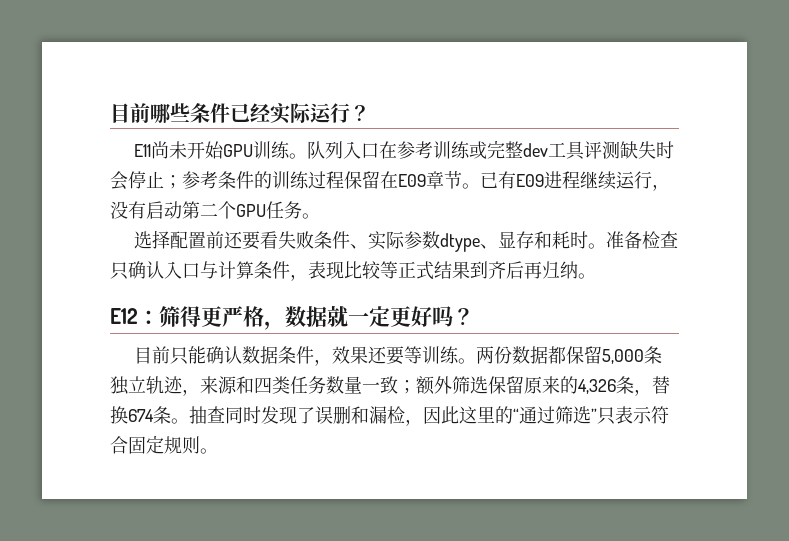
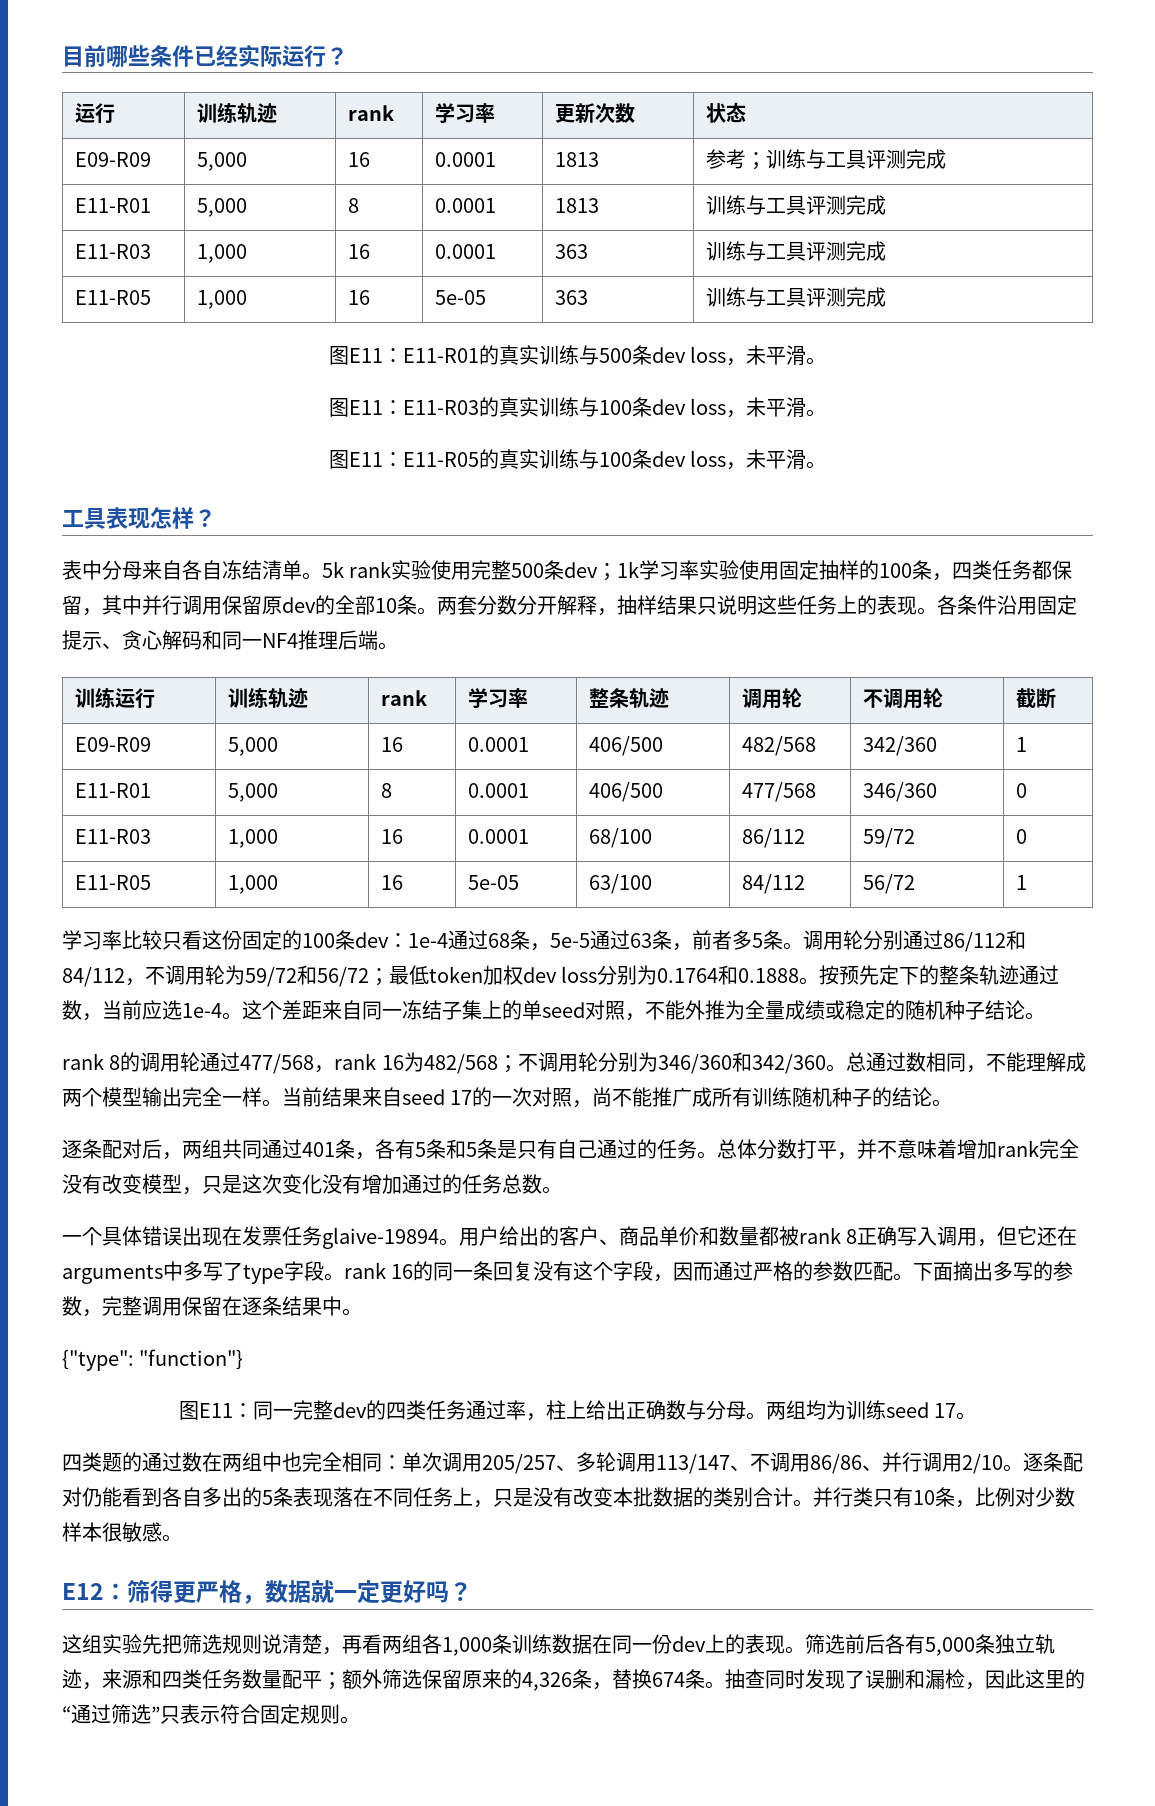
- E11尚未开始GPU训练。队列入口在参考训练或完整dev工具评测缺失时会停止；参考条件的训练过程保留在E09章节。已有E09进程继续运行，没有启动第二个GPU任务。
- 选择配置前还要看失败条件、实际参数dtype、显存和耗时。准备检查只确认入口与计算条件，表现比较等正式结果到齐后再归纳。
+ 运行 | 训练轨迹 | rank | 学习率 | 更新次数 | 状态
+ E09-R09 | 5,000 | 16 | 0.0001 | 1813 | 参考；训练与工具评测完成
+ E11-R01 | 5,000 | 8 | 0.0001 | 1813 | 训练与工具评测完成
+ E11-R03 | 1,000 | 16 | 0.0001 | 363 | 训练与工具评测完成
+ E11-R05 | 1,000 | 16 | 5e-05 | 363 | 训练与工具评测完成
+ 图E11：E11-R01的真实训练与500条dev loss，未平滑。
+ 图E11：E11-R03的真实训练与100条dev loss，未平滑。
+ 图E11：E11-R05的真实训练与100条dev loss，未平滑。
+ 工具表现怎样？
+ 表中分母来自各自冻结清单。5k rank实验使用完整500条dev；1k学习率实验使用固定抽样的100条，四类任务都保留，其中并行调用保留原dev的全部10条。两套分数分开解释，抽样结果只说明这些任务上的表现。各条件沿用固定提示、贪心解码和同一NF4推理后端。
+ 训练运行 | 训练轨迹 | rank | 学习率 | 整条轨迹 | 调用轮 | 不调用轮 | 截断
+ E09-R09 | 5,000 | 16 | 0.0001 | 406/500 | 482/568 | 342/360 | 1
+ E11-R01 | 5,000 | 8 | 0.0001 | 406/500 | 477/568 | 346/360 | 0
+ E11-R03 | 1,000 | 16 | 0.0001 | 68/100 | 86/112 | 59/72 | 0
+ E11-R05 | 1,000 | 16 | 5e-05 | 63/100 | 84/112 | 56/72 | 1
+ 学习率比较只看这份固定的100条dev：1e-4通过68条，5e-5通过63条，前者多5条。调用轮分别通过86/112和84/112，不调用轮为59/72和56/72；最低token加权dev loss分别为0.1764和0.1888。按预先定下的整条轨迹通过数，当前应选1e-4。这个差距来自同一冻结子集上的单seed对照，不能外推为全量成绩或稳定的随机种子结论。
+ rank 8的调用轮通过477/568，rank 16为482/568；不调用轮分别为346/360和342/360。总通过数相同，不能理解成两个模型输出完全一样。当前结果来自seed 17的一次对照，尚不能推广成所有训练随机种子的结论。
+ 逐条配对后，两组共同通过401条，各有5条和5条是只有自己通过的任务。总体分数打平，并不意味着增加rank完全没有改变模型，只是这次变化没有增加通过的任务总数。
+ 一个具体错误出现在发票任务glaive-19894。用户给出的客户、商品单价和数量都被rank 8正确写入调用，但它还在arguments中多写了type字段。rank 16的同一条回复没有这个字段，因而通过严格的参数匹配。下面摘出多写的参数，完整调用保留在逐条结果中。
+ {"type": "function"}
+ 图E11：同一完整dev的四类任务通过率，柱上给出正确数与分母。两组均为训练seed 17。
+ 四类题的通过数在两组中也完全相同：单次调用205/257、多轮调用113/147、不调用86/86、并行调用2/10。逐条配对仍能看到各自多出的5条表现落在不同任务上，只是没有改变本批数据的类别合计。并行类只有10条，比例对少数样本很敏感。
- 目前只能确认数据条件，效果还要等训练。两份数据都保留5,000条独立轨迹，来源和四类任务数量一致；额外筛选保留原来的4,326条，替换674条。
+ 这组实验先把筛选规则说清楚，再看两组各1,000条训练数据在同一份dev上的表现。筛选前后各有5,000条独立轨迹，来源和四类任务数量配平；额外筛选保留原来的4,326条，替换674条。

